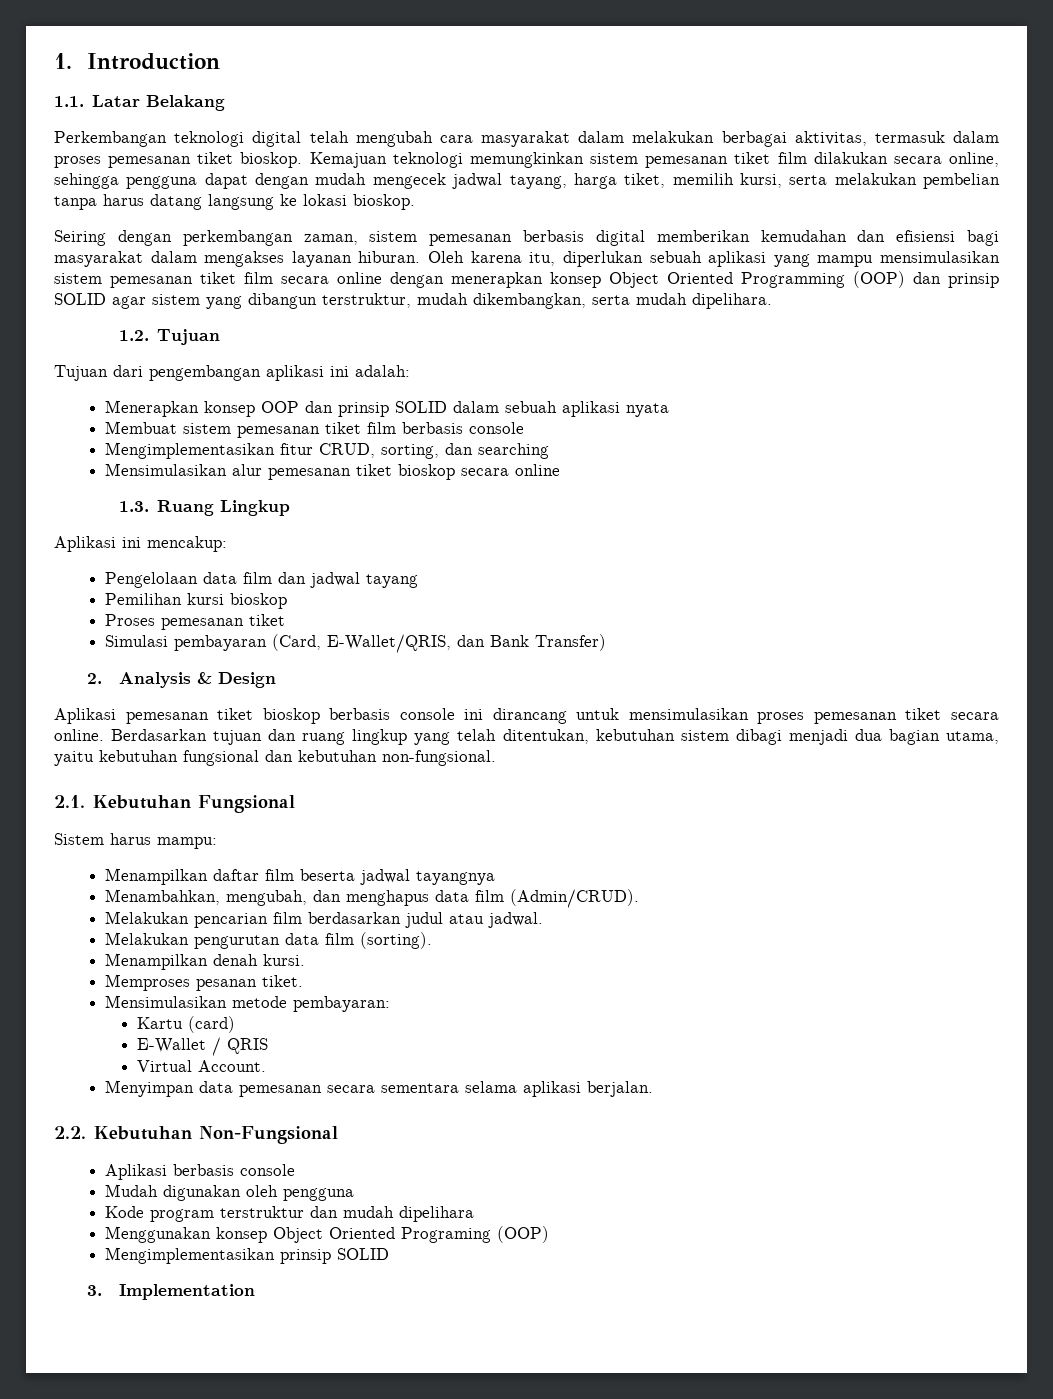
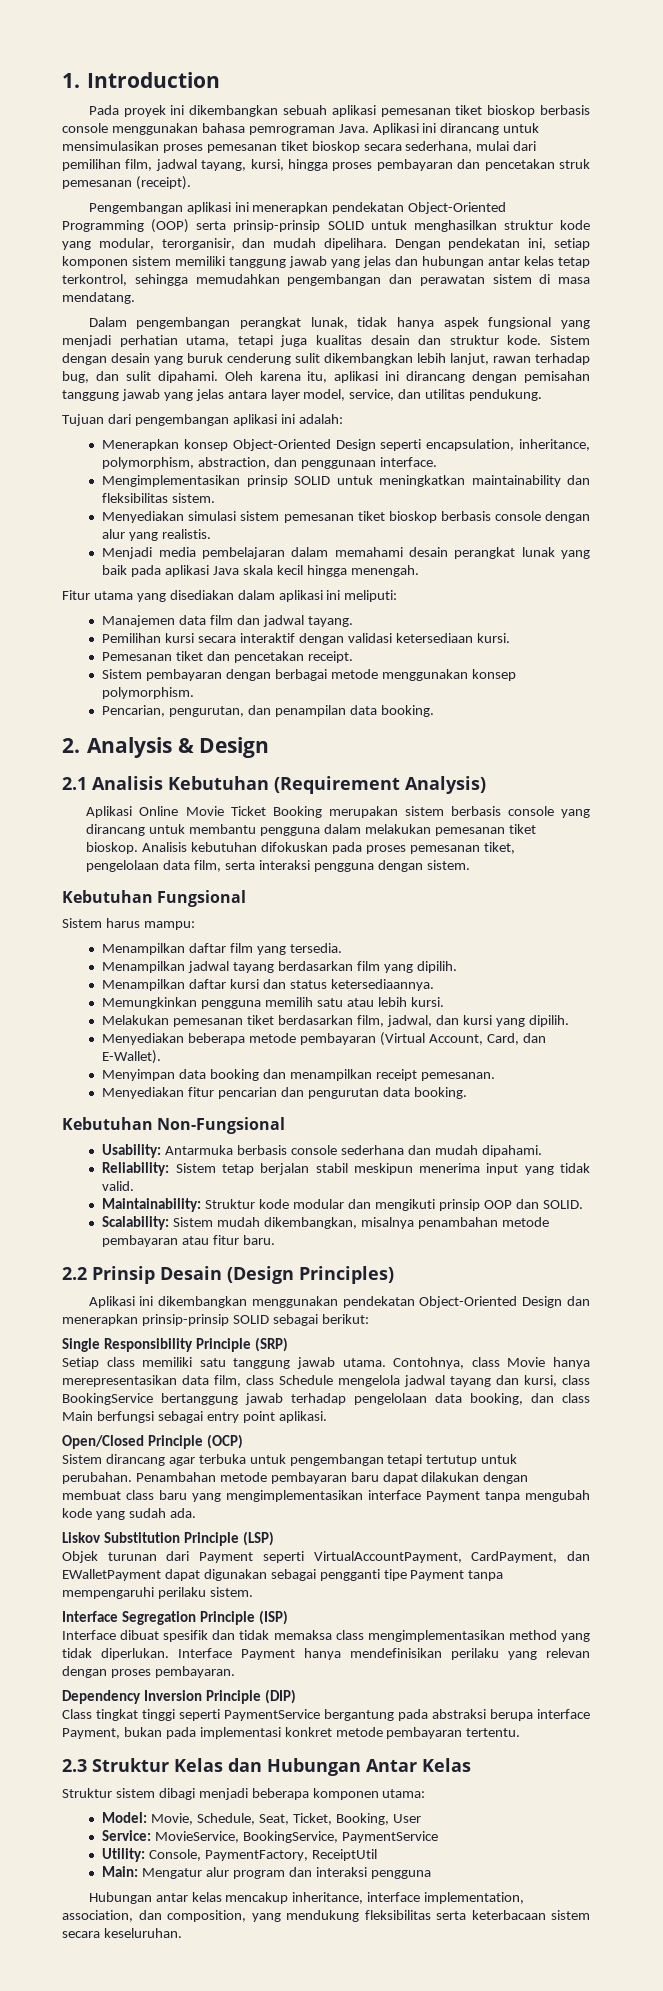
- 1.1. Latar Belakang
- Perkembangan teknologi digital telah mengubah cara masyarakat dalam melakukan berbagai aktivitas, termasuk dalam proses pemesanan tiket bioskop. Kemajuan teknologi memungkinkan sistem pemesanan tiket film dilakukan secara online, sehingga pengguna dapat dengan mudah mengecek jadwal tayang, harga tiket, memilih kursi, serta melakukan pembelian tanpa harus datang langsung ke lokasi bioskop.
- Seiring dengan perkembangan zaman, sistem pemesanan berbasis digital memberikan kemudahan dan efisiensi bagi masyarakat dalam mengakses layanan hiburan. Oleh karena itu, diperlukan sebuah aplikasi yang mampu mensimulasikan sistem pemesanan tiket film secara online dengan menerapkan konsep Object Oriented Programming (OOP) dan prinsip SOLID agar sistem yang dibangun terstruktur, mudah dikembangkan, serta mudah dipelihara.
- 1.2. Tujuan
+ Pada proyek ini dikembangkan sebuah aplikasi pemesanan tiket bioskop berbasis console menggunakan bahasa pemrograman Java. Aplikasi ini dirancang untuk mensimulasikan proses pemesanan tiket bioskop secara sederhana, mulai dari pemilihan film, jadwal tayang, kursi, hingga proses pembayaran dan pencetakan struk pemesanan (receipt).
+ Pengembangan aplikasi ini menerapkan pendekatan Object-Oriented Programming (OOP) serta prinsip-prinsip SOLID untuk menghasilkan struktur kode yang modular, terorganisir, dan mudah dipelihara. Dengan pendekatan ini, setiap komponen sistem memiliki tanggung jawab yang jelas dan hubungan antar kelas tetap terkontrol, sehingga memudahkan pengembangan dan perawatan sistem di masa mendatang.
+ Dalam pengembangan perangkat lunak, tidak hanya aspek fungsional yang menjadi perhatian utama, tetapi juga kualitas desain dan struktur kode. Sistem dengan desain yang buruk cenderung sulit dikembangkan lebih lanjut, rawan terhadap bug, dan sulit dipahami. Oleh karena itu, aplikasi ini dirancang dengan pemisahan tanggung jawab yang jelas antara layer model, service, dan utilitas pendukung.
- Menerapkan konsep OOP dan prinsip SOLID dalam sebuah aplikasi nyata
- Membuat sistem pemesanan tiket film berbasis console
- Mengimplementasikan fitur CRUD, sorting, dan searching
- Mensimulasikan alur pemesanan tiket bioskop secara online
- 1.3. Ruang Lingkup
- Aplikasi ini mencakup:
- Pengelolaan data film dan jadwal tayang
+ Menerapkan konsep Object-Oriented Design seperti encapsulation, inheritance, polymorphism, abstraction, dan penggunaan interface.
+ Mengimplementasikan prinsip SOLID untuk meningkatkan maintainability dan fleksibilitas sistem.
+ Menyediakan simulasi sistem pemesanan tiket bioskop berbasis console dengan alur yang realistis.
+ Menjadi media pembelajaran dalam memahami desain perangkat lunak yang baik pada aplikasi Java skala kecil hingga menengah.
+ Fitur utama yang disediakan dalam aplikasi ini meliputi:
+ Manajemen data film dan jadwal tayang.
- Pemilihan kursi bioskop
- Proses pemesanan tiket
- Simulasi pembayaran (Card, E-Wallet/QRIS, dan Bank Transfer)
+ Pemilihan kursi secara interaktif dengan validasi ketersediaan kursi.
+ Pemesanan tiket dan pencetakan receipt.
+ Sistem pembayaran dengan berbagai metode menggunakan konsep polymorphism.
+ Pencarian, pengurutan, dan penampilan data booking.
  2. Analysis & Design
- Aplikasi pemesanan tiket bioskop berbasis console ini dirancang untuk mensimulasikan proses pemesanan tiket secara online. Berdasarkan tujuan dan ruang lingkup yang telah ditentukan, kebutuhan sistem dibagi menjadi dua bagian utama, yaitu kebutuhan fungsional dan kebutuhan non-fungsional.
- 2.1. Kebutuhan Fungsional
+ 2.1 Analisis Kebutuhan (Requirement Analysis)
+ Aplikasi Online Movie Ticket Booking merupakan sistem berbasis console yang dirancang untuk membantu pengguna dalam melakukan pemesanan tiket bioskop. Analisis kebutuhan difokuskan pada proses pemesanan tiket, pengelolaan data film, serta interaksi pengguna dengan sistem.
+ Kebutuhan Fungsional
- Menampilkan daftar film beserta jadwal tayangnya
- Menambahkan, mengubah, dan menghapus data film (Admin/CRUD).
- Melakukan pencarian film berdasarkan judul atau jadwal.
- Melakukan pengurutan data film (sorting).
- Menampilkan denah kursi.
- Memproses pesanan tiket.
- Mensimulasikan metode pembayaran:
- Kartu (card)
- E-Wallet / QRIS
- Virtual Account.
- Menyimpan data pemesanan secara sementara selama aplikasi berjalan.
- 2.2. Kebutuhan Non-Fungsional
+ Menampilkan daftar film yang tersedia.
+ Menampilkan jadwal tayang berdasarkan film yang dipilih.
+ Menampilkan daftar kursi dan status ketersediaannya.
+ Memungkinkan pengguna memilih satu atau lebih kursi.
+ Melakukan pemesanan tiket berdasarkan film, jadwal, dan kursi yang dipilih.
+ Menyediakan beberapa metode pembayaran (Virtual Account, Card, dan E-Wallet).
+ Menyimpan data booking dan menampilkan receipt pemesanan.
+ Menyediakan fitur pencarian dan pengurutan data booking.
+ Kebutuhan Non-Fungsional
- Aplikasi berbasis console
- Mudah digunakan oleh pengguna
- Kode program terstruktur dan mudah dipelihara
- Menggunakan konsep Object Oriented Programing (OOP)
- Mengimplementasikan prinsip SOLID
- 3. Implementation
+ Usability: Antarmuka berbasis console sederhana dan mudah dipahami.
+ Reliability: Sistem tetap berjalan stabil meskipun menerima input yang tidak valid.
+ Maintainability: Struktur kode modular dan mengikuti prinsip OOP dan SOLID.
+ Scalability: Sistem mudah dikembangkan, misalnya penambahan metode pembayaran atau fitur baru.
+ 2.2 Prinsip Desain (Design Principles)
+ Aplikasi ini dikembangkan menggunakan pendekatan Object-Oriented Design dan menerapkan prinsip-prinsip SOLID sebagai berikut:
+ Single Responsibility Principle (SRP)
+ Setiap class memiliki satu tanggung jawab utama. Contohnya, class Movie hanya merepresentasikan data film, class Schedule mengelola jadwal tayang dan kursi, class BookingService bertanggung jawab terhadap pengelolaan data booking, dan class Main berfungsi sebagai entry point aplikasi.
+ Open/Closed Principle (OCP)
+ Sistem dirancang agar terbuka untuk pengembangan tetapi tertutup untuk perubahan. Penambahan metode pembayaran baru dapat dilakukan dengan membuat class baru yang mengimplementasikan interface Payment tanpa mengubah kode yang sudah ada.
+ Liskov Substitution Principle (LSP)
+ Objek turunan dari Payment seperti VirtualAccountPayment, CardPayment, dan EWalletPayment dapat digunakan sebagai pengganti tipe Payment tanpa mempengaruhi perilaku sistem.
+ Interface Segregation Principle (ISP)
+ Interface dibuat spesifik dan tidak memaksa class mengimplementasikan method yang tidak diperlukan. Interface Payment hanya mendefinisikan perilaku yang relevan dengan proses pembayaran.
+ Dependency Inversion Principle (DIP)
+ Class tingkat tinggi seperti PaymentService bergantung pada abstraksi berupa interface Payment, bukan pada implementasi konkret metode pembayaran tertentu.
+ 2.3 Struktur Kelas dan Hubungan Antar Kelas
+ Struktur sistem dibagi menjadi beberapa komponen utama:
+ Model: Movie, Schedule, Seat, Ticket, Booking, User
+ Service: MovieService, BookingService, PaymentService
+ Utility: Console, PaymentFactory, ReceiptUtil
+ Main: Mengatur alur program dan interaksi pengguna
+ Hubungan antar kelas mencakup inheritance, interface implementation, association, dan composition, yang mendukung fleksibilitas serta keterbacaan sistem secara keseluruhan.

